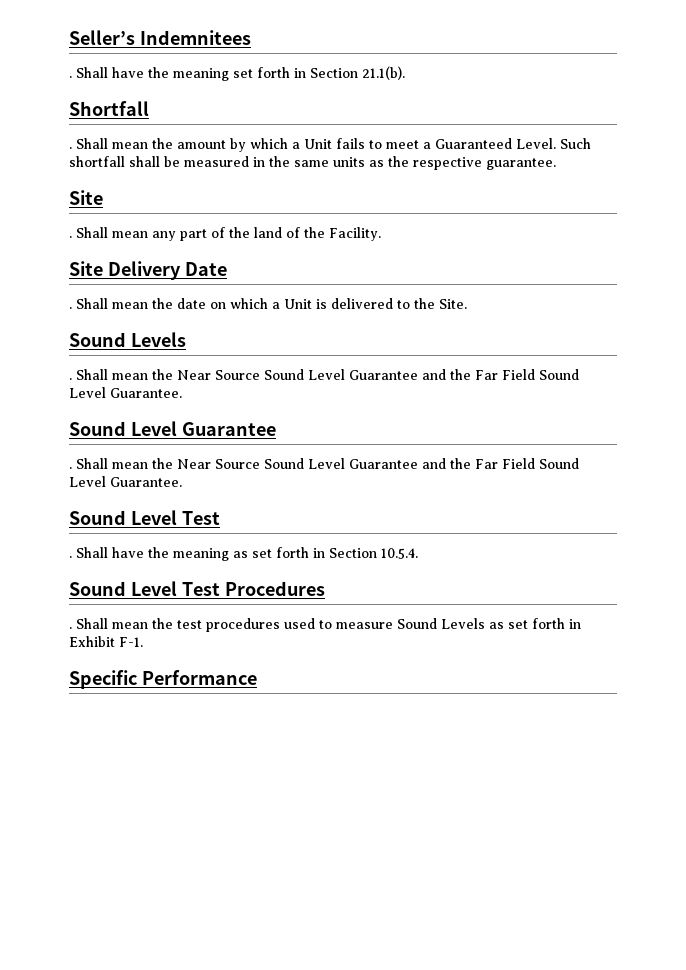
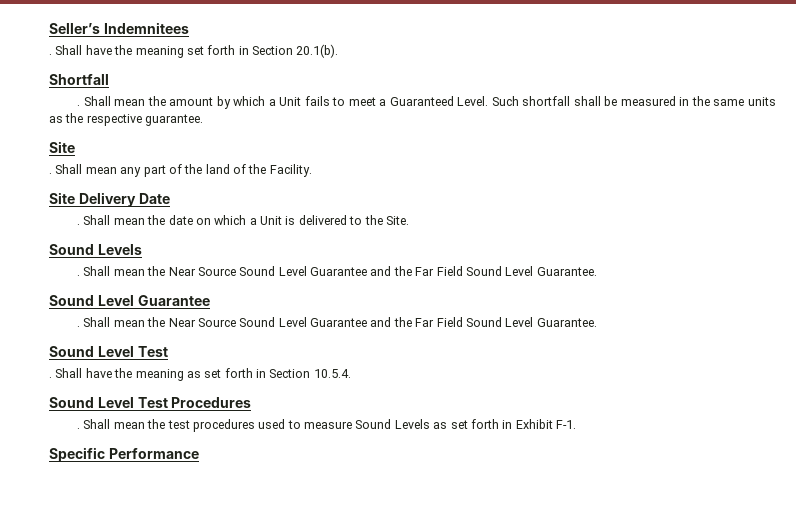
- Shall have the meaning set forth in Section 21.1(b).
+ Shall have the meaning set forth in Section 20.1(b).

